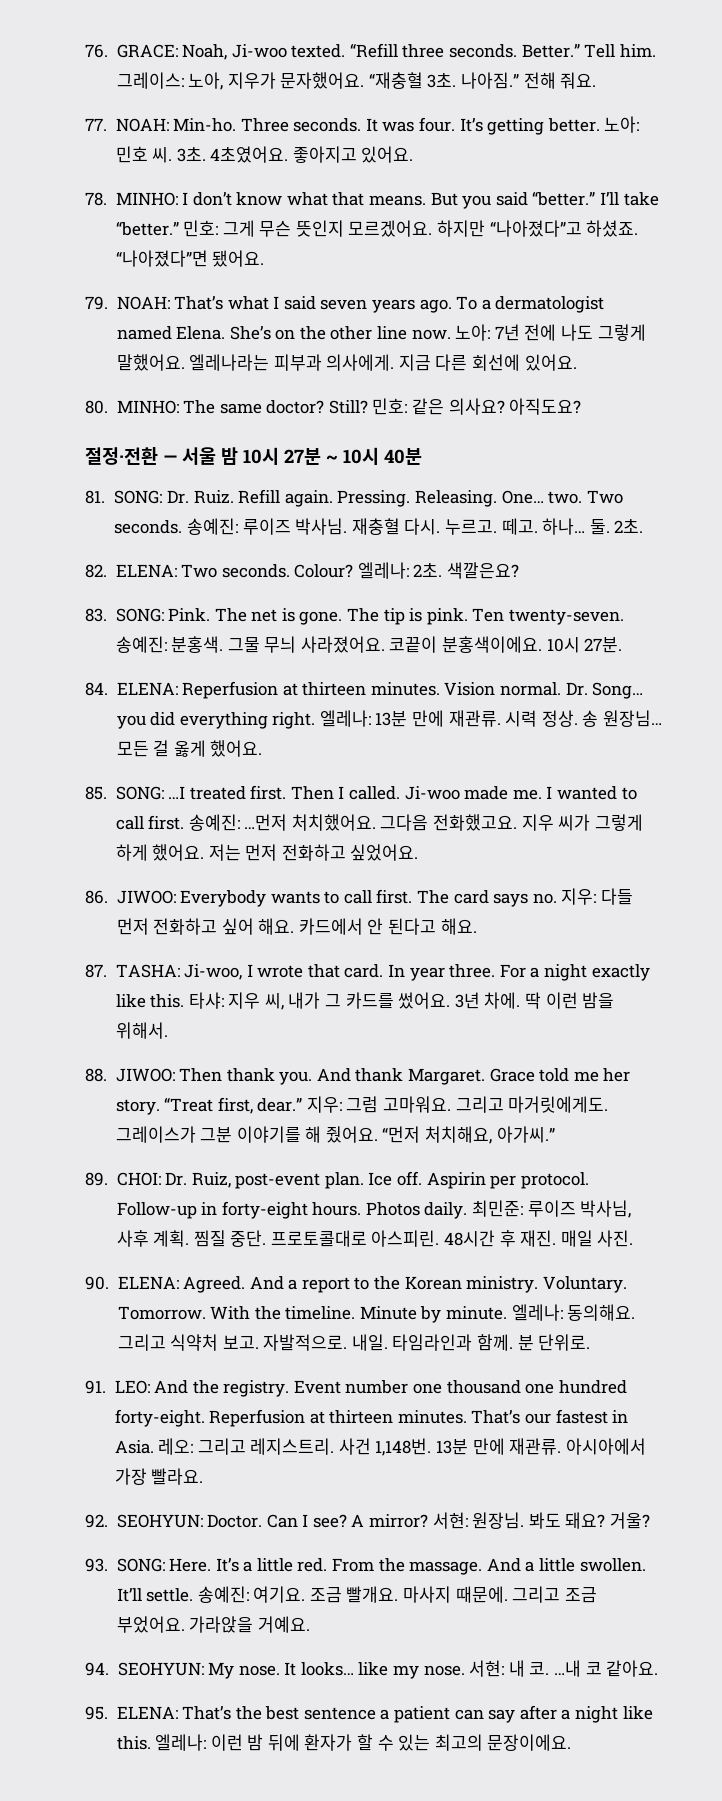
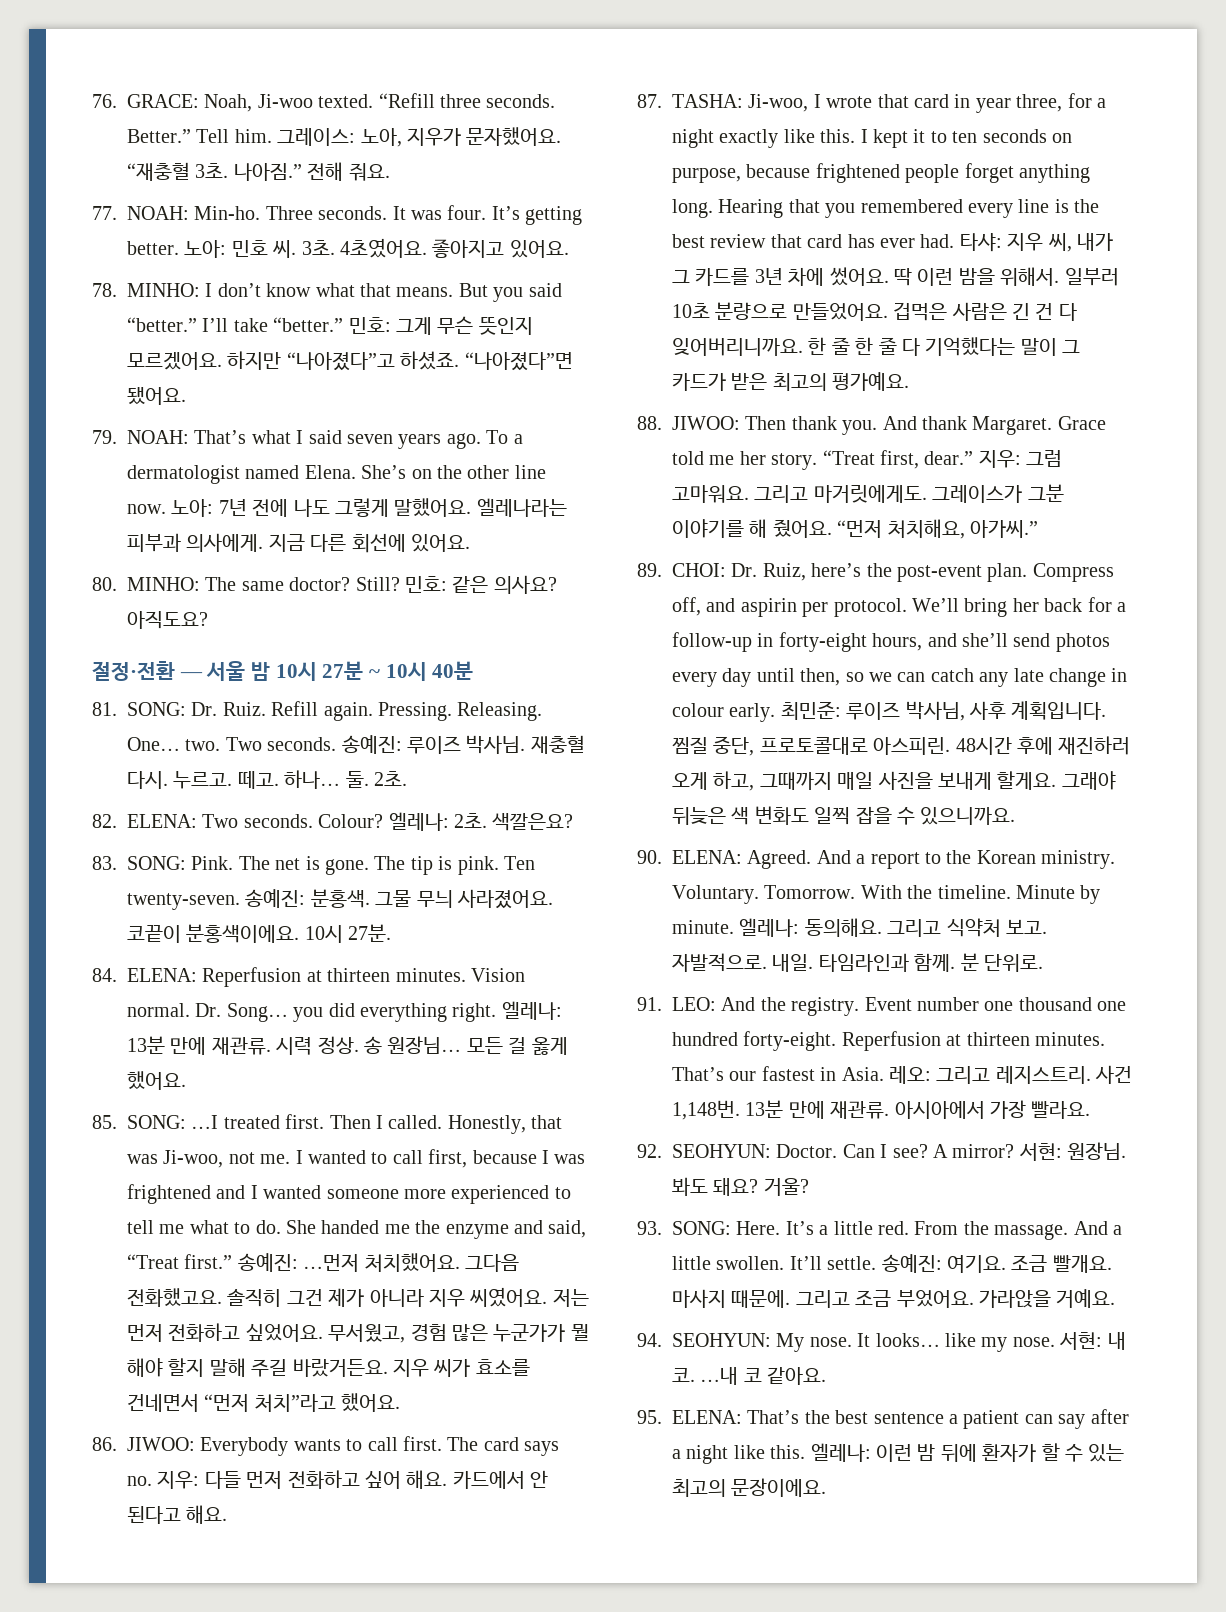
- Ji-woo made me.
+ Honestly, that was Ji-woo, not me.
- I wanted to call first.
+ I wanted to call first, because I was frightened and I wanted someone more experienced to tell me what to do. She handed me the enzyme and said, “Treat first.”
- 지우 씨가 그렇게 하게 했어요. 저는 먼저 전화하고 싶었어요.
+ 솔직히 그건 제가 아니라 지우 씨였어요. 저는 먼저 전화하고 싶었어요. 무서웠고, 경험 많은 누군가가 뭘 해야 할지 말해 주길 바랐거든요. 지우 씨가 효소를 건네면서 “먼저 처치”라고 했어요.
- 87. TASHA: Ji-woo, I wrote that card. In year three. For a night exactly like this.
+ 87. TASHA: Ji-woo, I wrote that card in year three, for a night exactly like this.
+ I kept it to ten seconds on purpose, because frightened people forget anything long. Hearing that you remembered every line is the best review that card has ever had.
- 타샤: 지우 씨, 내가 그 카드를 썼어요. 3년 차에.
+ 타샤: 지우 씨, 내가 그 카드를 3년 차에 썼어요.
+ 일부러 10초 분량으로 만들었어요. 겁먹은 사람은 긴 건 다 잊어버리니까요. 한 줄 한 줄 다 기억했다는 말이 그 카드가 받은 최고의 평가예요.
- 89. CHOI: Dr. Ruiz, post-event plan. Ice off. Aspirin per protocol. Follow-up in forty-eight hours. Photos daily. 최민준: 루이즈 박사님, 사후 계획. 찜질 중단. 프로토콜대로 아스피린. 48시간 후 재진. 매일 사진.
+ 89. CHOI: Dr. Ruiz, here’s the post-event plan. Compress off, and aspirin per protocol. We’ll bring her back for a follow-up in forty-eight hours, and she’ll send photos every day until then, so we can catch any late change in colour early. 최민준: 루이즈 박사님, 사후 계획입니다. 찜질 중단, 프로토콜대로 아스피린. 48시간 후에 재진하러 오게 하고, 그때까지 매일 사진을 보내게 할게요. 그래야 뒤늦은 색 변화도 일찍 잡을 수 있으니까요.

